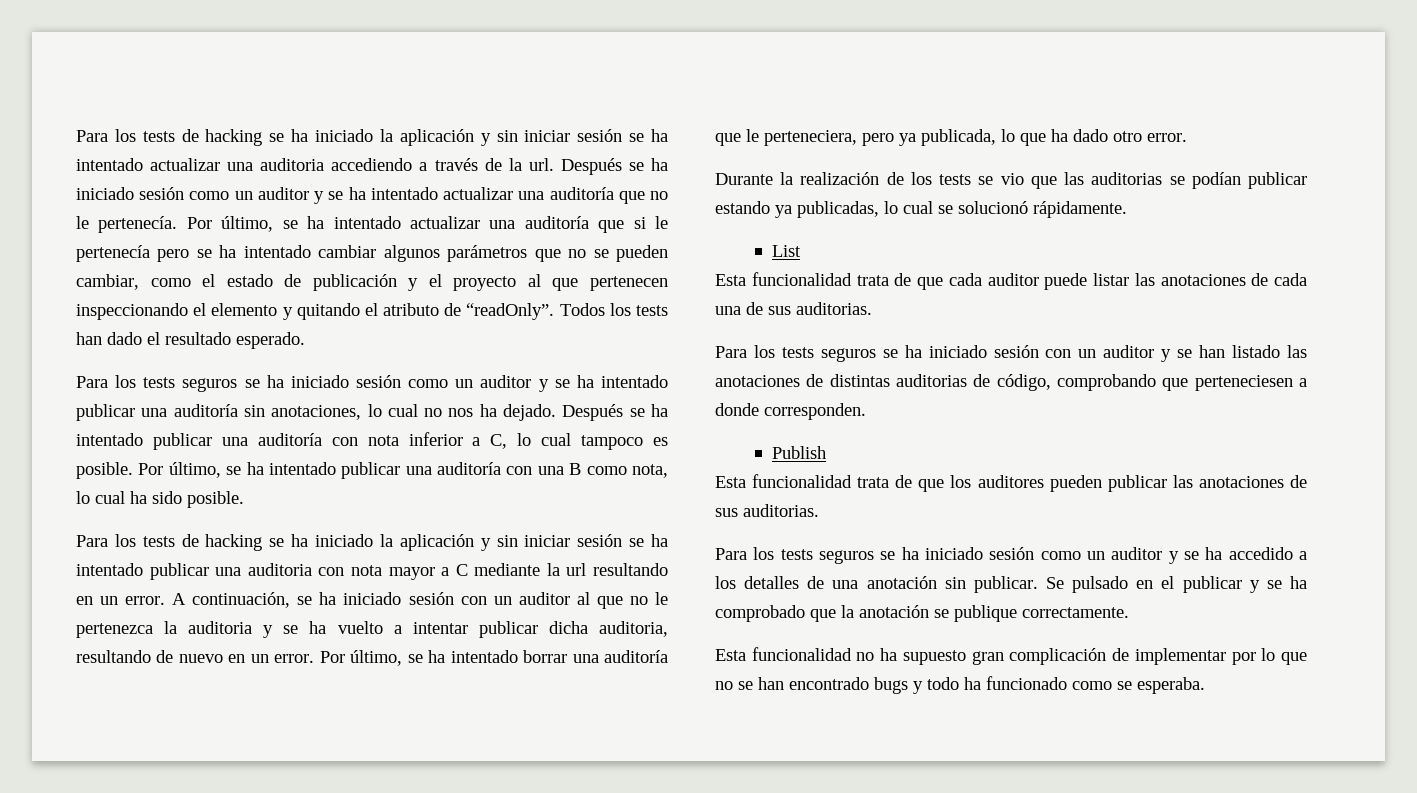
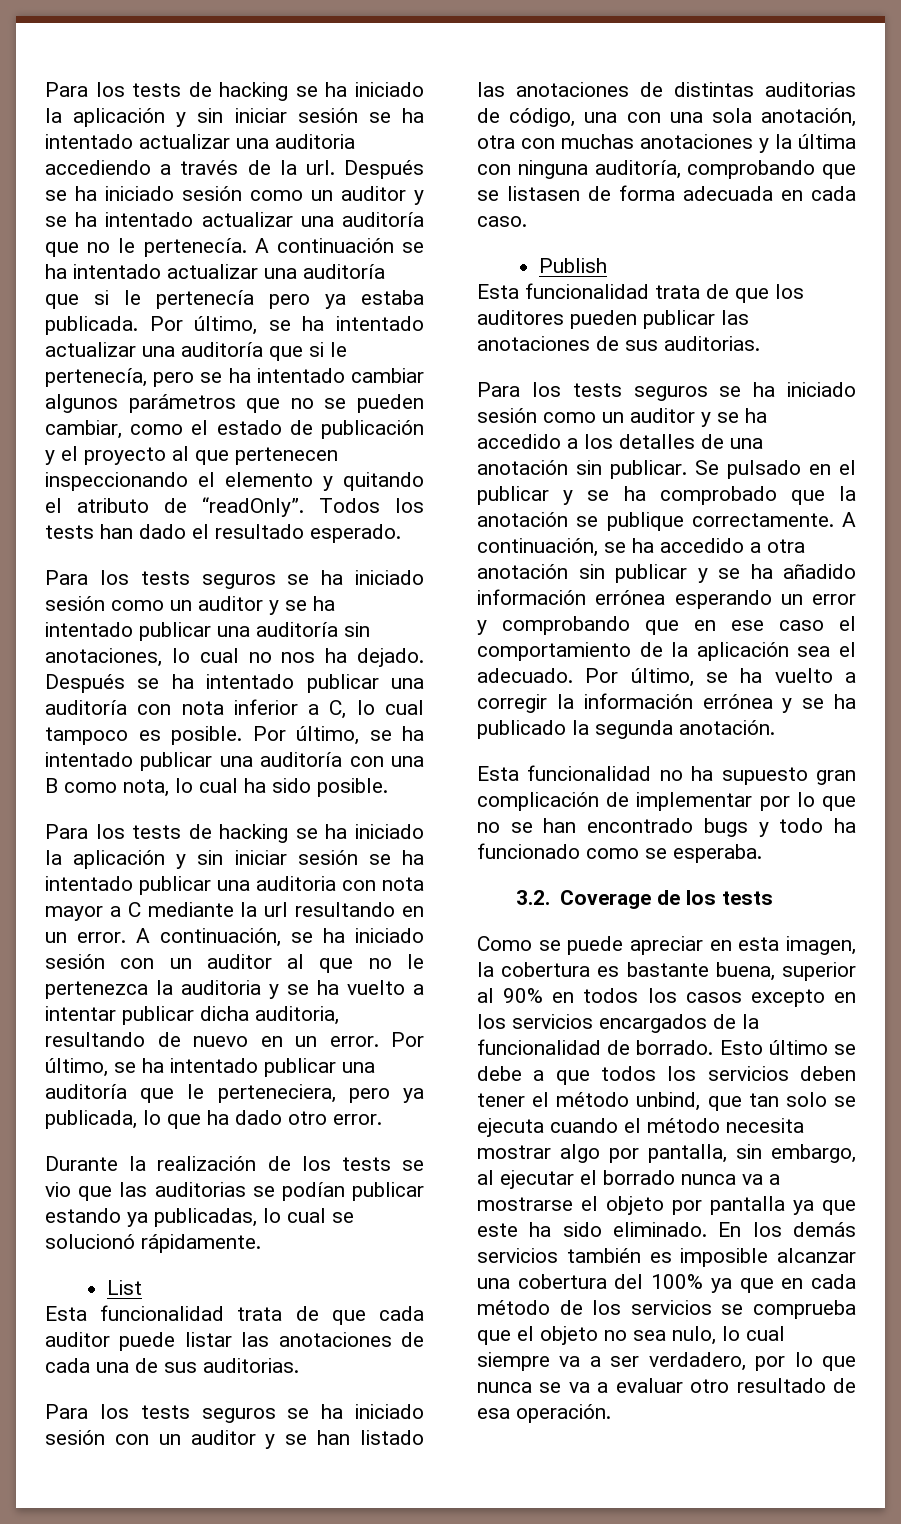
+ A continuación se ha intentado actualizar una auditoría que si le pertenecía pero ya estaba publicada.
- Por último, se ha intentado actualizar una auditoría que si le pertenecía pero se ha intentado cambiar algunos parámetros que no se pueden cambiar, como el estado de publicación y el proyecto al que pertenecen inspeccionando el elemento y quitando el atributo de “readOnly”.
+ Por último, se ha intentado actualizar una auditoría que si le pertenecía, pero se ha intentado cambiar algunos parámetros que no se pueden cambiar, como el estado de publicación y el proyecto al que pertenecen inspeccionando el elemento y quitando el atributo de “readOnly”.
- Por último, se ha intentado borrar una auditoría que le perteneciera, pero ya publicada, lo que ha dado otro error.
+ Por último, se ha intentado publicar una auditoría que le perteneciera, pero ya publicada, lo que ha dado otro error.
- Para los tests seguros se ha iniciado sesión con un auditor y se han listado las anotaciones de distintas auditorias de código, comprobando que perteneciesen a donde corresponden.
+ Para los tests seguros se ha iniciado sesión con un auditor y se han listado las anotaciones de distintas auditorias de código, una con una sola anotación, otra con muchas anotaciones y la última con ninguna auditoría, comprobando que se listasen de forma adecuada en cada caso.
+ A continuación, se ha accedido a otra anotación sin publicar y se ha añadido información errónea esperando un error y comprobando que en ese caso el comportamiento de la aplicación sea el adecuado. Por último, se ha vuelto a corregir la información errónea y se ha publicado la segunda anotación.
+ 3.2. Coverage de los tests
+ Como se puede apreciar en esta imagen, la cobertura es bastante buena, superior al 90% en todos los casos excepto en los servicios encargados de la funcionalidad de borrado. Esto último se debe a que todos los servicios deben tener el método unbind, que tan solo se ejecuta cuando el método necesita mostrar algo por pantalla, sin embargo, al ejecutar el borrado nunca va a mostrarse el objeto por pantalla ya que este ha sido eliminado. En los demás servicios también es imposible alcanzar una cobertura del 100% ya que en cada método de los servicios se comprueba que el objeto no sea nulo, lo cual siempre va a ser verdadero, por lo que nunca se va a evaluar otro resultado de esa operación.

